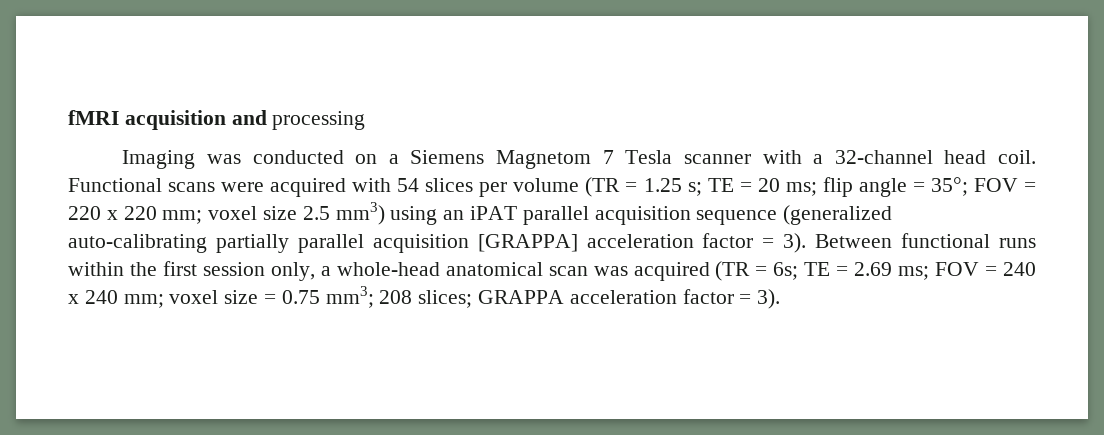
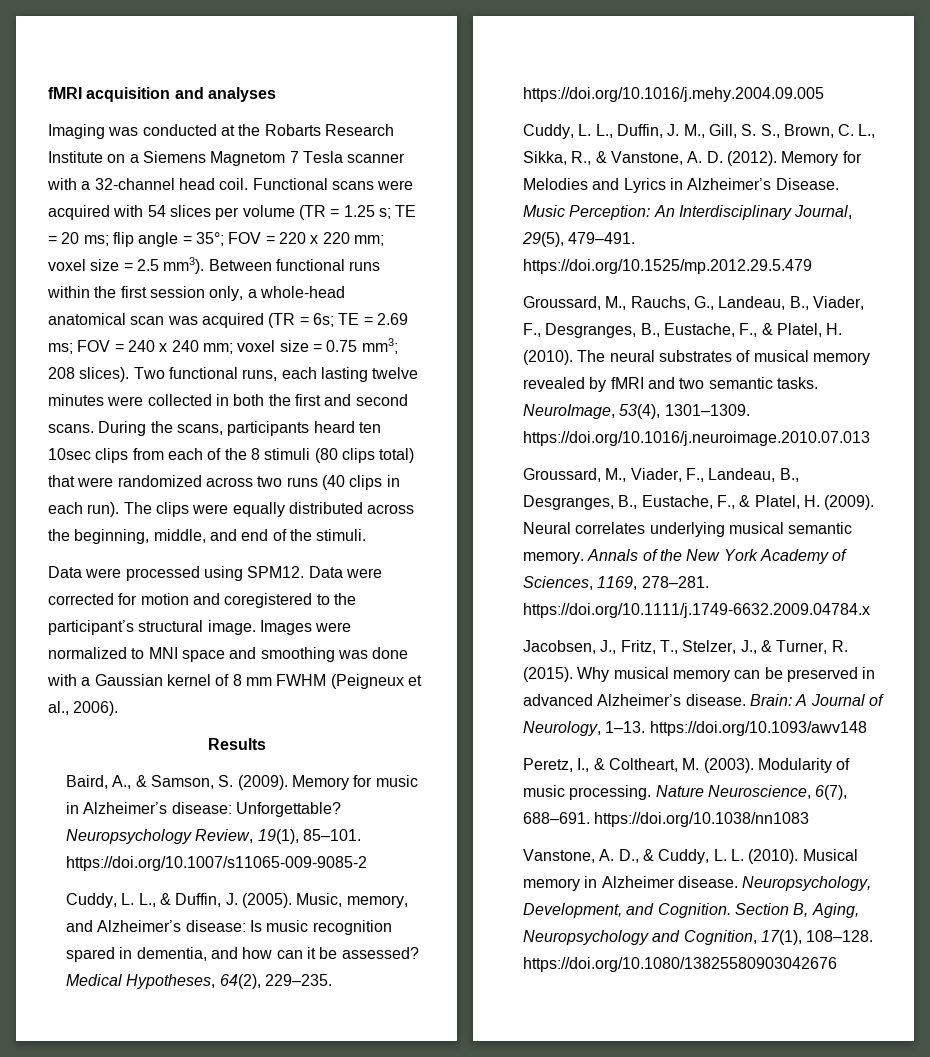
- fMRI acquisition and processing
+ fMRI acquisition and analyses
- Imaging was conducted on a Siemens Magnetom 7 Tesla scanner with a 32-channel head coil.
+ Imaging was conducted at the Robarts Research Institute on a Siemens Magnetom 7 Tesla scanner with a 32-channel head coil.
- Functional scans were acquired with 54 slices per volume (TR = 1.25 s; TE = 20 ms; flip angle = 35°; FOV = 220 x 220 mm; voxel size 2.5 mm3) using an iPAT parallel acquisition sequence (generalized auto-calibrating partially parallel acquisition [GRAPPA] acceleration factor = 3).
+ Functional scans were acquired with 54 slices per volume (TR = 1.25 s; TE = 20 ms; flip angle = 35°; FOV = 220 x 220 mm; voxel size = 2.5 mm3).
- Between functional runs within the first session only, a whole-head anatomical scan was acquired (TR = 6s; TE = 2.69 ms; FOV = 240 x 240 mm; voxel size = 0.75 mm3; 208 slices; GRAPPA acceleration factor = 3).
+ Between functional runs within the first session only, a whole-head anatomical scan was acquired (TR = 6s; TE = 2.69 ms; FOV = 240 x 240 mm; voxel size = 0.75 mm3; 208 slices). Two functional runs, each lasting twelve minutes were collected in both the first and second scans. During the scans, participants heard ten 10sec clips from each of the 8 stimuli (80 clips total) that were randomized across two runs (40 clips in each run). The clips were equally distributed across the beginning, middle, and end of the stimuli.
+ Data were processed using SPM12. Data were corrected for motion and coregistered to the participant’s structural image. Images were normalized to MNI space and smoothing was done with a Gaussian kernel of 8 mm FWHM (Peigneux et al., 2006).
+ Results
+ Baird, A., & Samson, S. (2009). Memory for music in Alzheimer’s disease: Unforgettable? Neuropsychology Review, 19(1), 85–101. https://doi.org/10.1007/s11065-009-9085-2
+ Cuddy, L. L., & Duffin, J. (2005). Music, memory, and Alzheimer’s disease: Is music recognition spared in dementia, and how can it be assessed? Medical Hypotheses, 64(2), 229–235. https://doi.org/10.1016/j.mehy.2004.09.005
+ Cuddy, L. L., Duffin, J. M., Gill, S. S., Brown, C. L., Sikka, R., & Vanstone, A. D. (2012). Memory for Melodies and Lyrics in Alzheimer’s Disease. Music Perception: An Interdisciplinary Journal, 29(5), 479–491. https://doi.org/10.1525/mp.2012.29.5.479
+ Groussard, M., Rauchs, G., Landeau, B., Viader, F., Desgranges, B., Eustache, F., & Platel, H. (2010). The neural substrates of musical memory revealed by fMRI and two semantic tasks. NeuroImage, 53(4), 1301–1309. https://doi.org/10.1016/j.neuroimage.2010.07.013
+ Groussard, M., Viader, F., Landeau, B., Desgranges, B., Eustache, F., & Platel, H. (2009). Neural correlates underlying musical semantic memory. Annals of the New York Academy of Sciences, 1169, 278–281. https://doi.org/10.1111/j.1749-6632.2009.04784.x
+ Jacobsen, J., Fritz, T., Stelzer, J., & Turner, R. (2015). Why musical memory can be preserved in advanced Alzheimer’s disease. Brain: A Journal of Neurology, 1–13. https://doi.org/10.1093/awv148
+ Peretz, I., & Coltheart, M. (2003). Modularity of music processing. Nature Neuroscience, 6(7), 688–691. https://doi.org/10.1038/nn1083
+ Vanstone, A. D., & Cuddy, L. L. (2010). Musical memory in Alzheimer disease. Neuropsychology, Development, and Cognition. Section B, Aging, Neuropsychology and Cognition, 17(1), 108–128. https://doi.org/10.1080/13825580903042676

